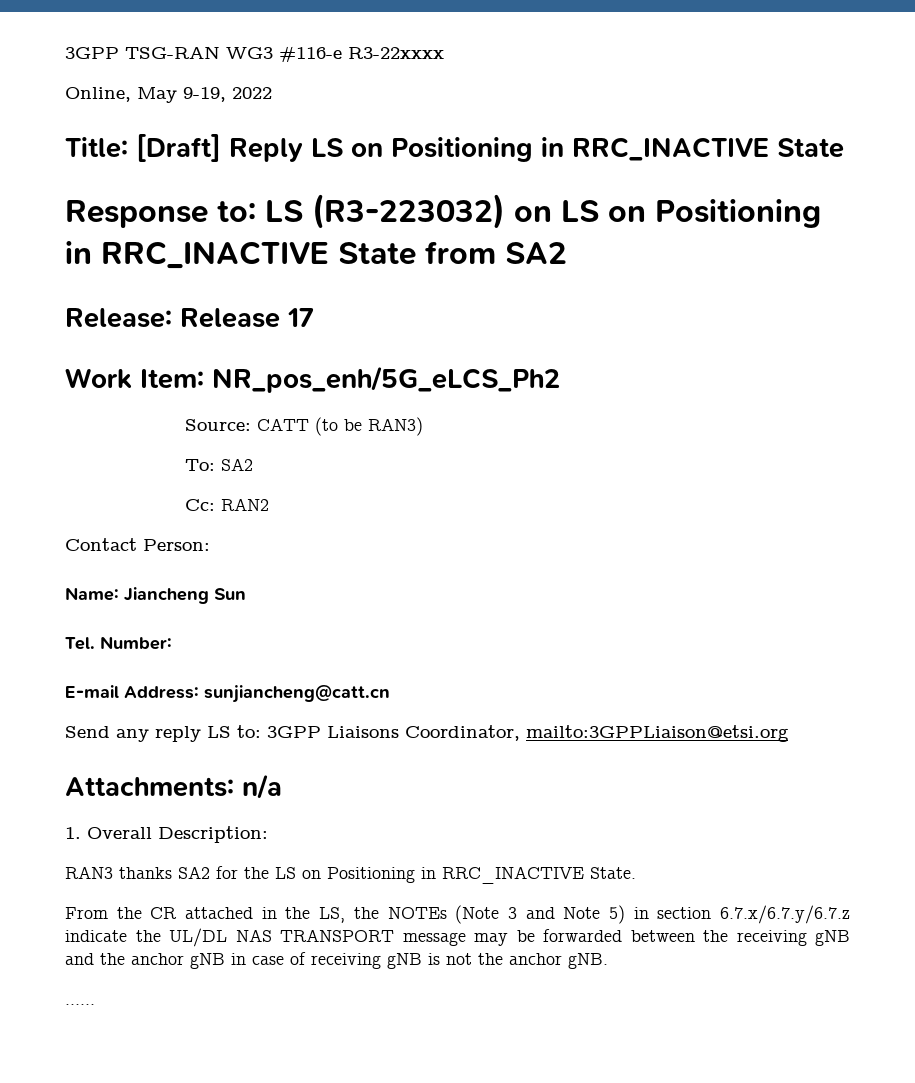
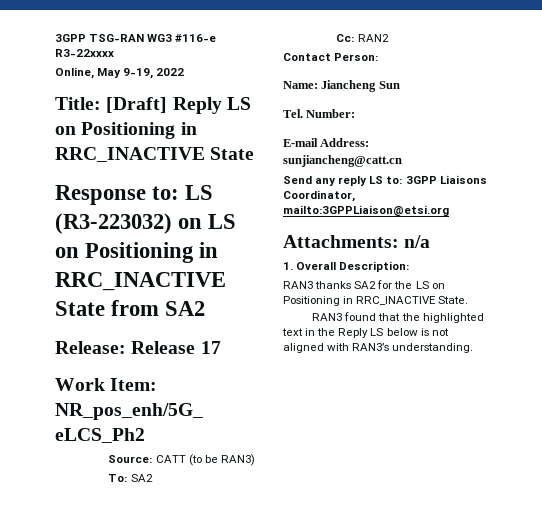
- From the CR attached in the LS, the NOTEs (Note 3 and Note 5) in section 6.7.x/6.7.y/6.7.z indicate the UL/DL NAS TRANSPORT message may be forwarded between the receiving gNB and the anchor gNB in case of receiving gNB is not the anchor gNB.
- ……
+ RAN3 found that the highlighted text in the Reply LS below is not aligned with RAN3’s understanding.

